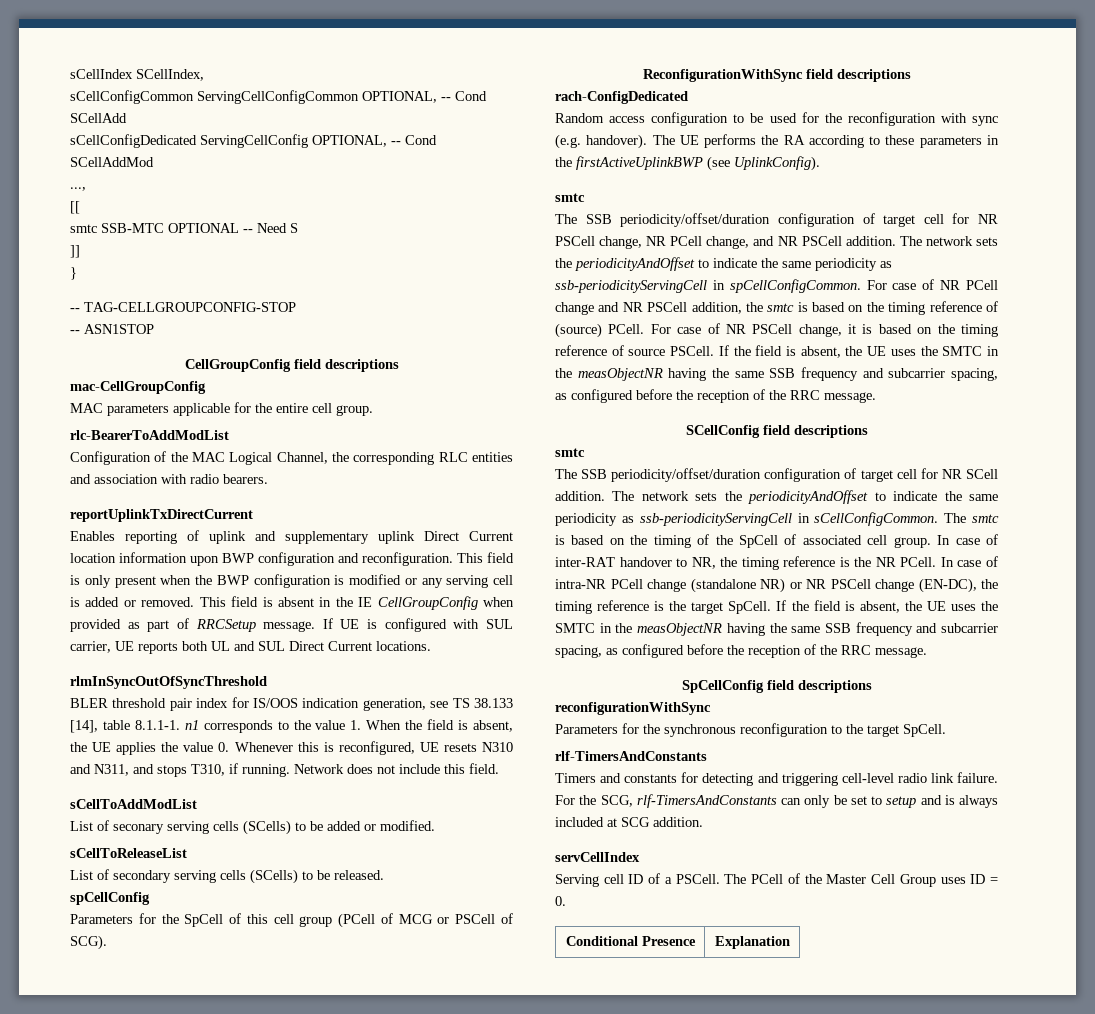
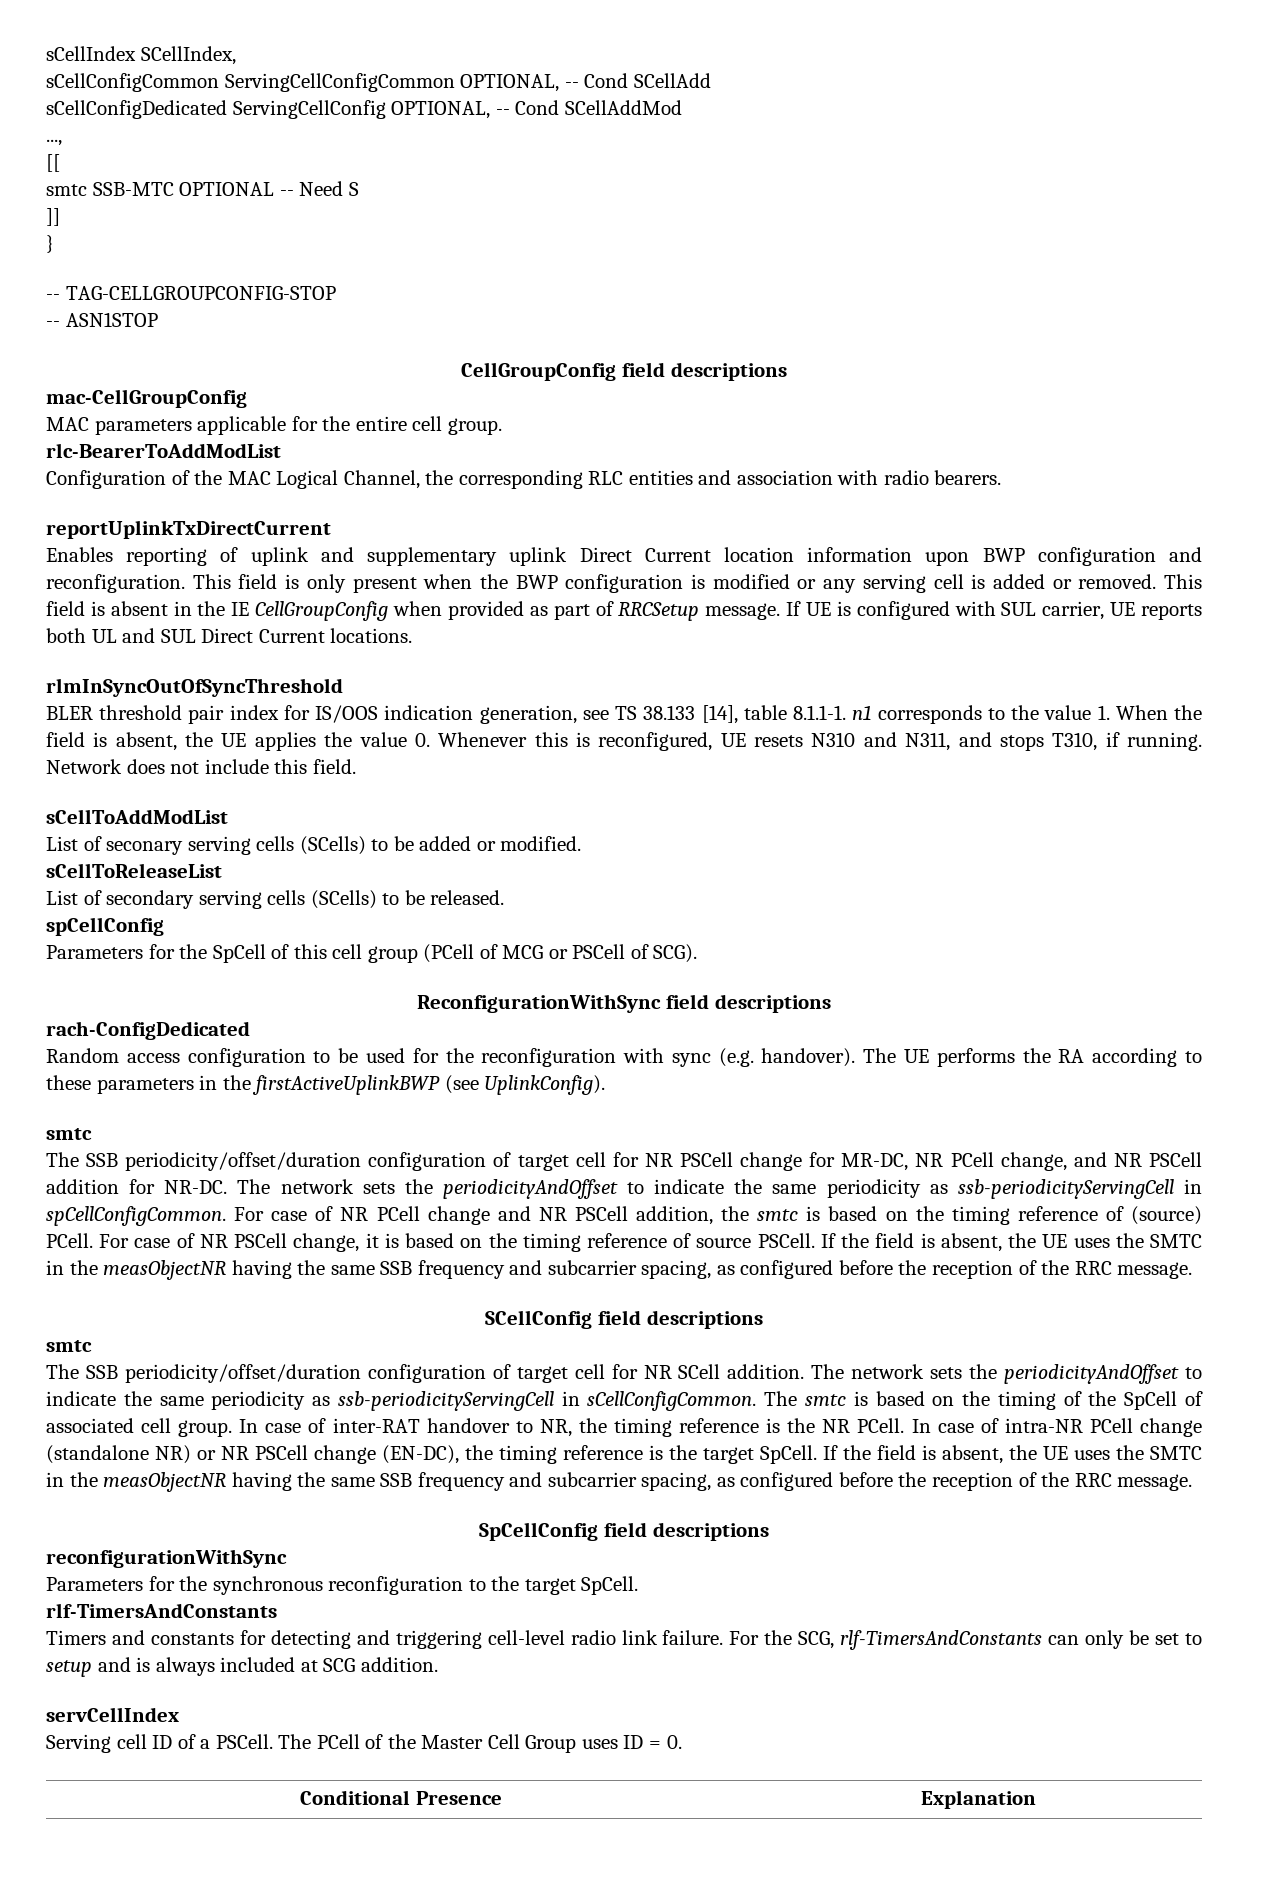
- The SSB periodicity/offset/duration configuration of target cell for NR PSCell change, NR PCell change, and NR PSCell addition.
+ The SSB periodicity/offset/duration configuration of target cell for NR PSCell change for MR-DC, NR PCell change, and NR PSCell addition for NR-DC.

